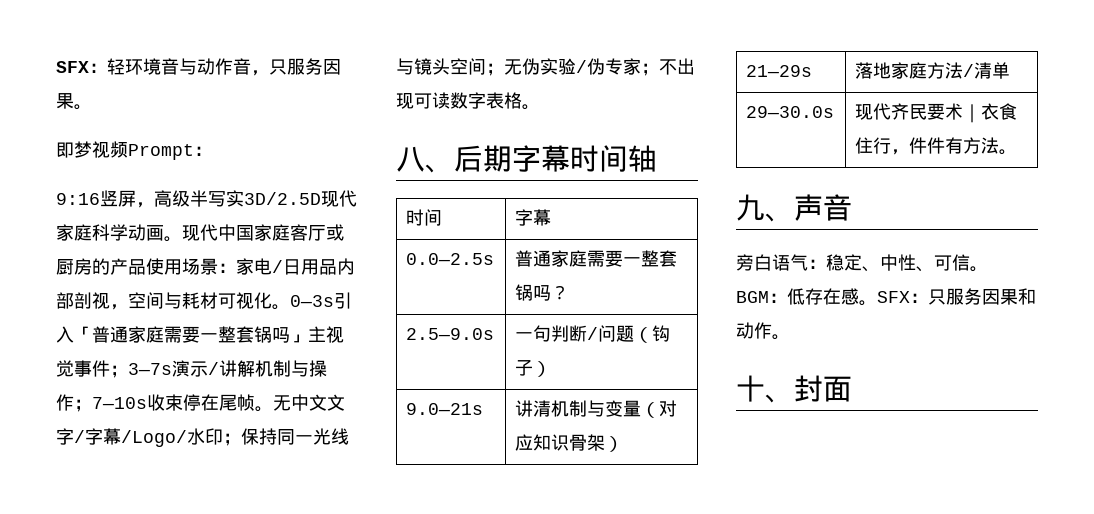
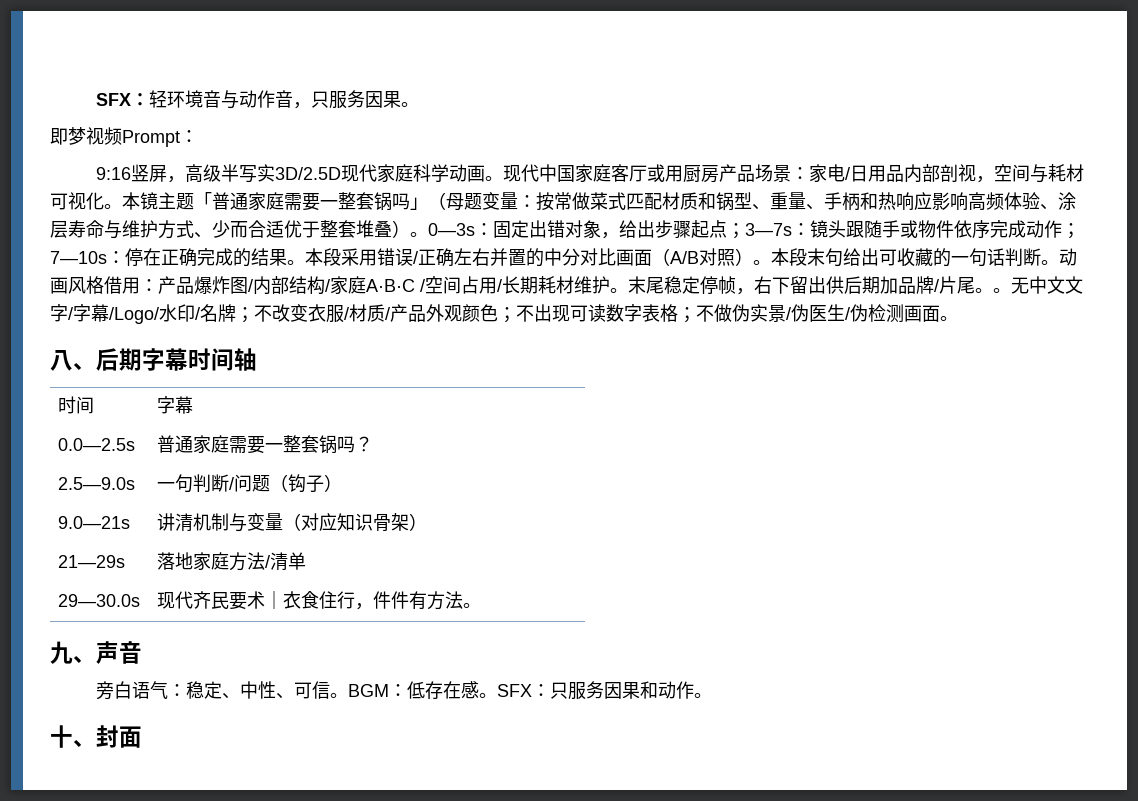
- 现代中国家庭客厅或厨房的产品使用场景：家电/日用品内部剖视，空间与耗材可视化。
+ 现代中国家庭客厅或用厨房产品场景：家电/日用品内部剖视，空间与耗材可视化。
- 0—3s引入「普通家庭需要一整套锅吗」主视觉事件；3—7s演示/讲解机制与操作；7—10s收束停在尾帧。
+ 本镜主题「普通家庭需要一整套锅吗」（母题变量：按常做菜式匹配材质和锅型、重量、手柄和热响应影响高频体验、涂层寿命与维护方式、少而合适优于整套堆叠）。0—3s：固定出错对象，给出步骤起点；3—7s：镜头跟随手或物件依序完成动作；7—10s：停在正确完成的结果。本段采用错误/正确左右并置的中分对比画面（A/B对照）。本段末句给出可收藏的一句话判断。动画风格借用：产品爆炸图/内部结构/家庭A·B·C /空间占用/长期耗材维护。末尾稳定停帧，右下留出供后期加品牌/片尾。。
- 无中文文字/字幕/Logo/水印；保持同一光线与镜头空间；无伪实验/伪专家；不出现可读数字表格。
+ 无中文文字/字幕/Logo/水印/名牌；不改变衣服/材质/产品外观颜色；不出现可读数字表格；不做伪实景/伪医生/伪检测画面。

